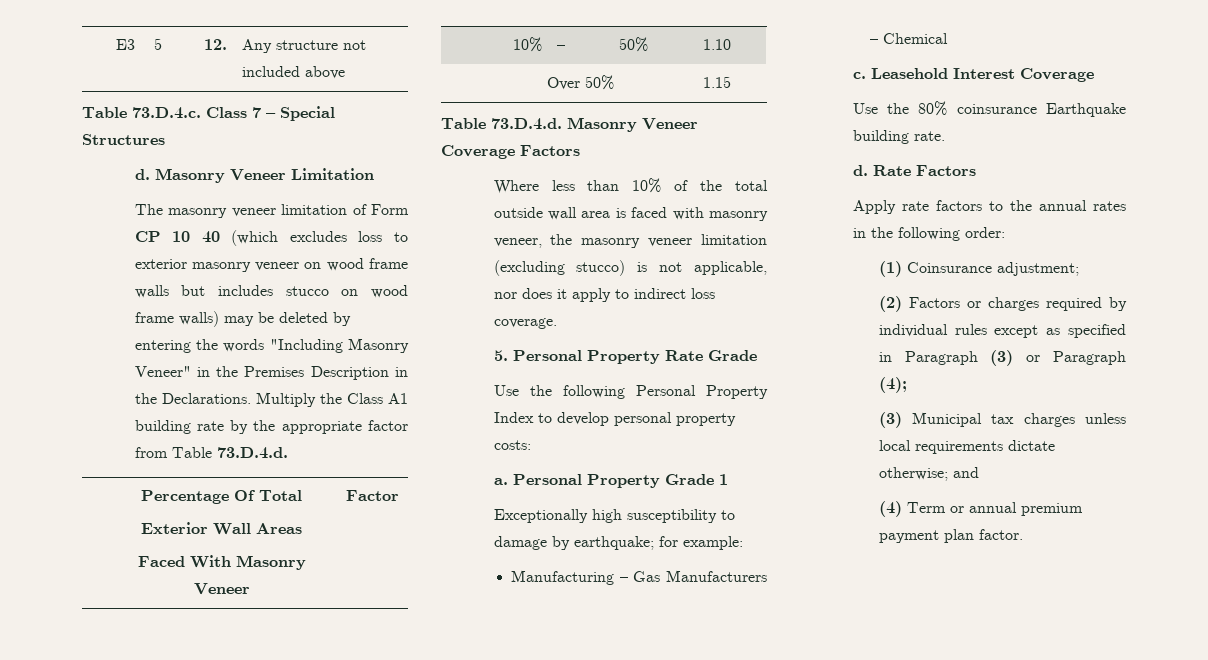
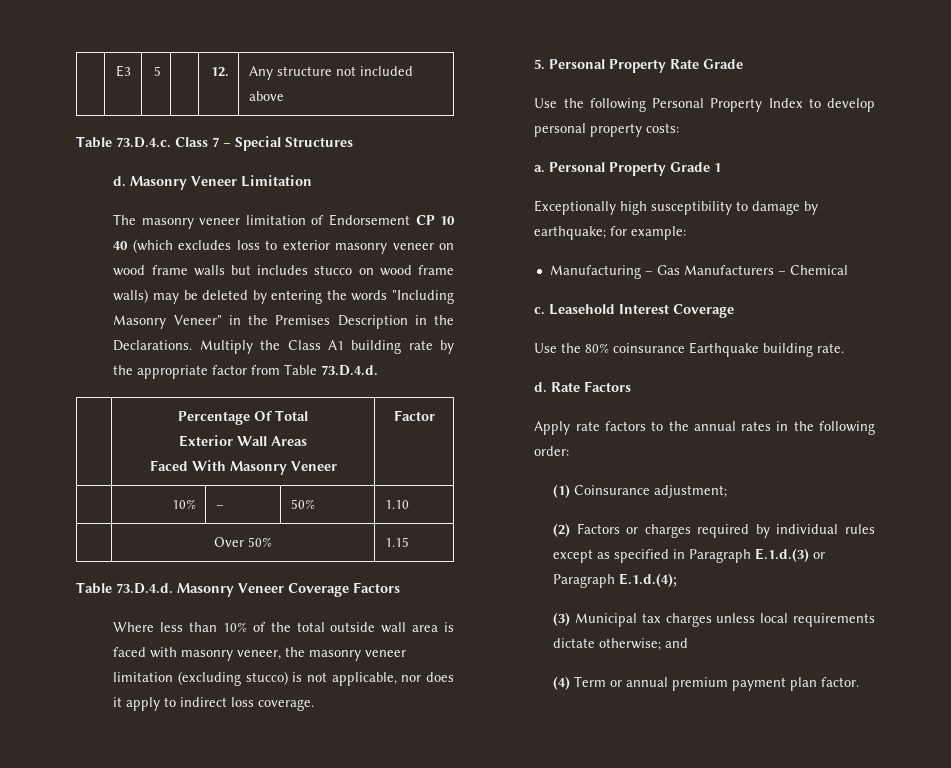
- The masonry veneer limitation of Form CP 10 40 (which excludes loss to exterior masonry veneer on wood frame walls but includes stucco on wood frame walls) may be deleted by entering the words "Including Masonry Veneer" in the Premises Description in the Declarations.
+ The masonry veneer limitation of Endorsement CP 10 40 (which excludes loss to exterior masonry veneer on wood frame walls but includes stucco on wood frame walls) may be deleted by entering the words "Including Masonry Veneer" in the Premises Description in the Declarations.
- (2) Factors or charges required by individual rules except as specified in Paragraph (3) or Paragraph (4);
+ (2) Factors or charges required by individual rules except as specified in Paragraph E.1.d.(3) or Paragraph E.1.d.(4);

